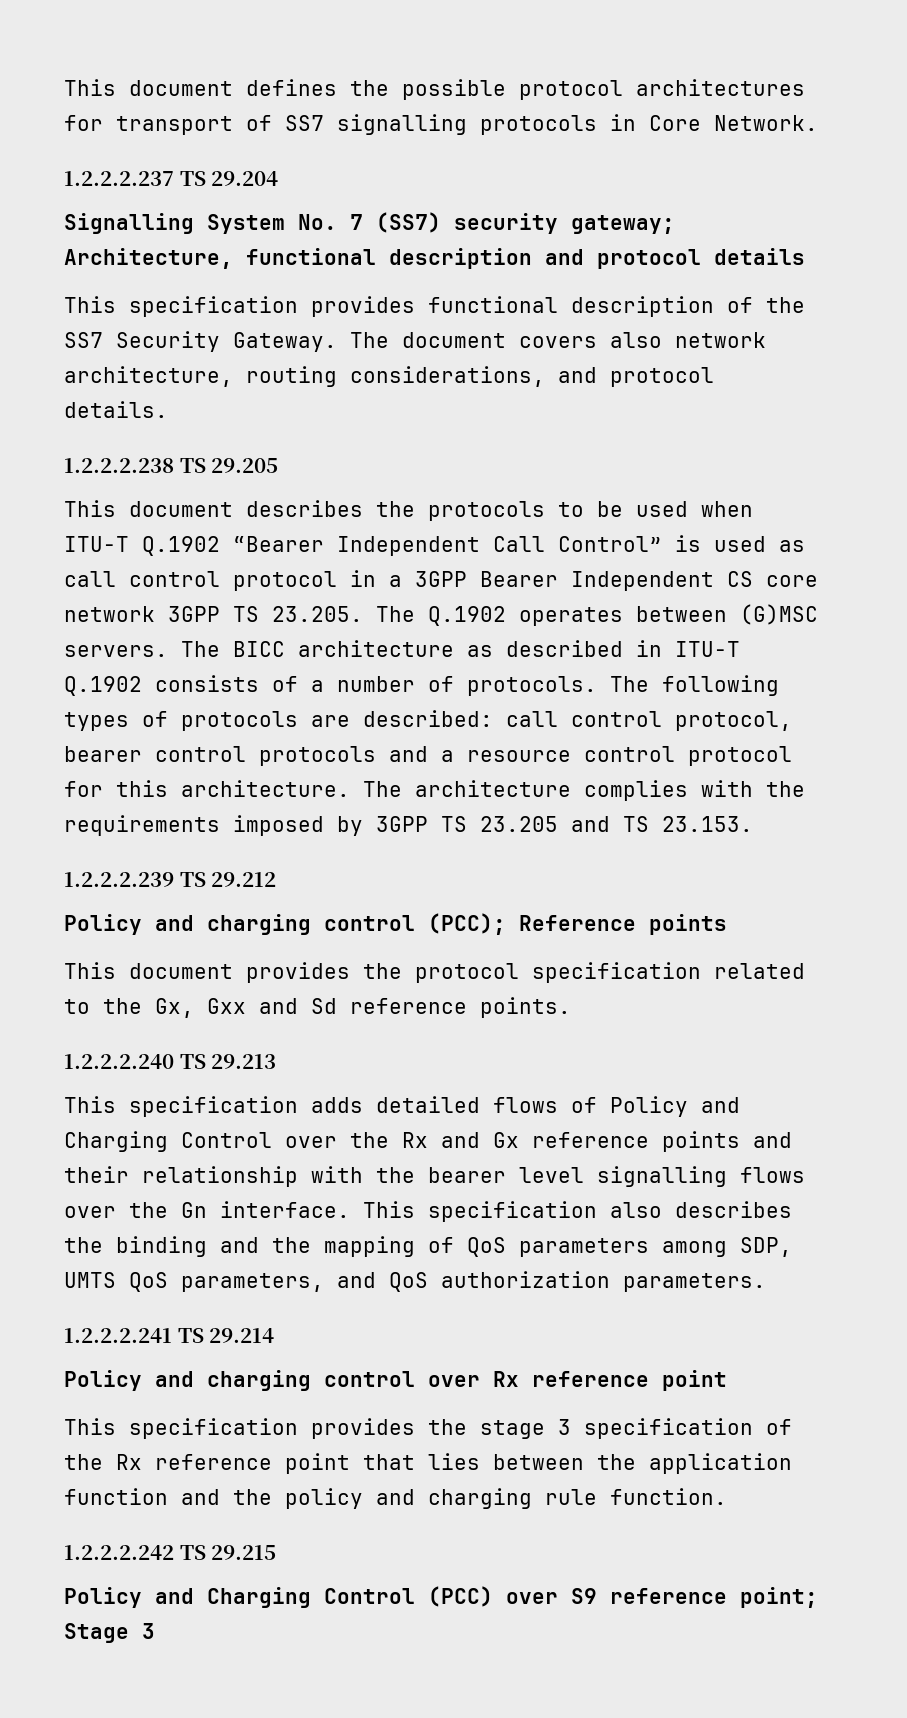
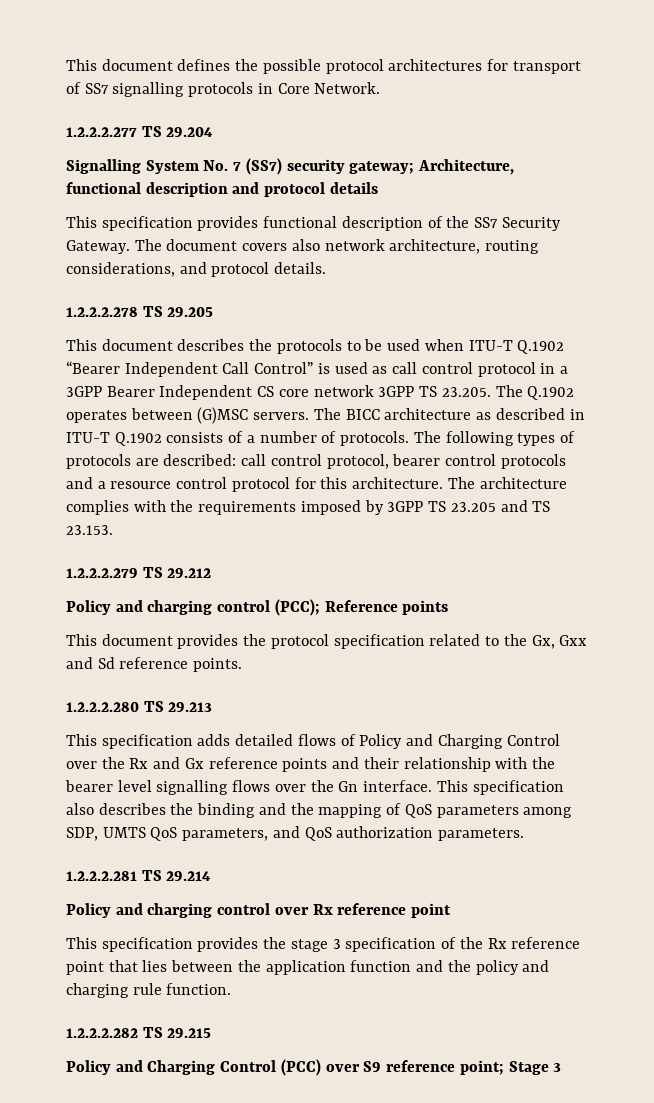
- 1.2.2.2.237 TS 29.204
+ 1.2.2.2.277 TS 29.204
- 1.2.2.2.238 TS 29.205
+ 1.2.2.2.278 TS 29.205
- 1.2.2.2.239 TS 29.212
+ 1.2.2.2.279 TS 29.212
- 1.2.2.2.240 TS 29.213
+ 1.2.2.2.280 TS 29.213
- 1.2.2.2.241 TS 29.214
+ 1.2.2.2.281 TS 29.214
- 1.2.2.2.242 TS 29.215
+ 1.2.2.2.282 TS 29.215

